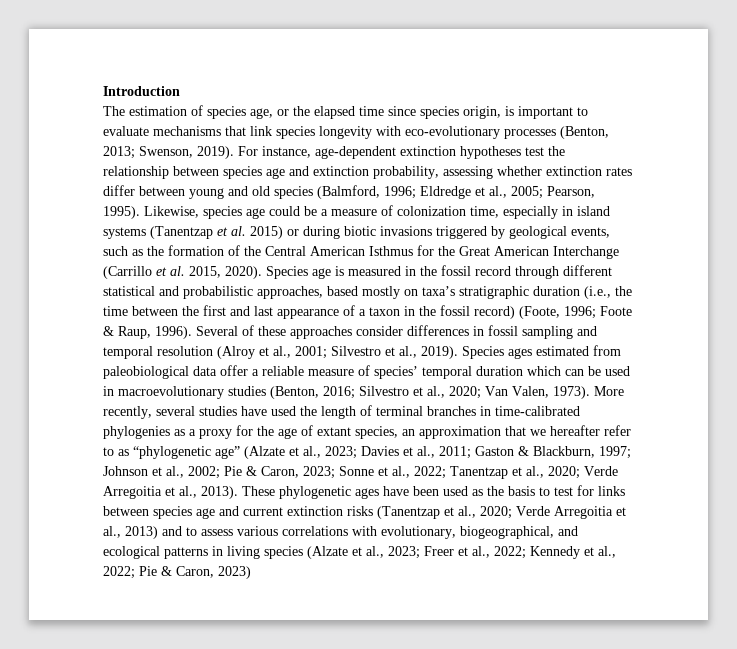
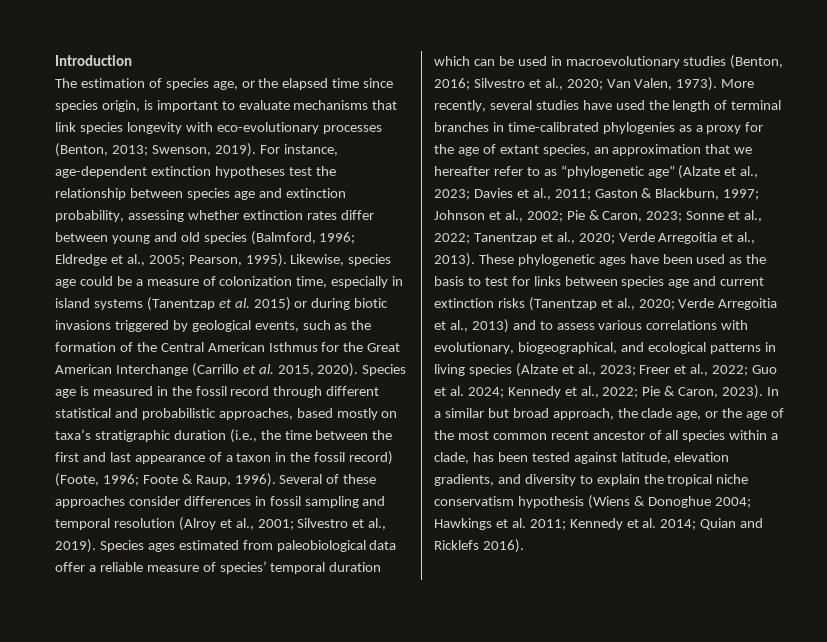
- These phylogenetic ages have been used as the basis to test for links between species age and current extinction risks (Tanentzap et al., 2020; Verde Arregoitia et al., 2013) and to assess various correlations with evolutionary, biogeographical, and ecological patterns in living species (Alzate et al., 2023; Freer et al., 2022; Kennedy et al., 2022; Pie & Caron, 2023)
+ These phylogenetic ages have been used as the basis to test for links between species age and current extinction risks (Tanentzap et al., 2020; Verde Arregoitia et al., 2013) and to assess various correlations with evolutionary, biogeographical, and ecological patterns in living species (Alzate et al., 2023; Freer et al., 2022; Guo et al. 2024; Kennedy et al., 2022; Pie & Caron, 2023). In a similar but broad approach, the clade age, or the age of the most common recent ancestor of all species within a clade, has been tested against latitude, elevation gradients, and diversity to explain the tropical niche conservatism hypothesis (Wiens & Donoghue 2004; Hawkings et al. 2011; Kennedy et al. 2014; Quian and Ricklefs 2016).

